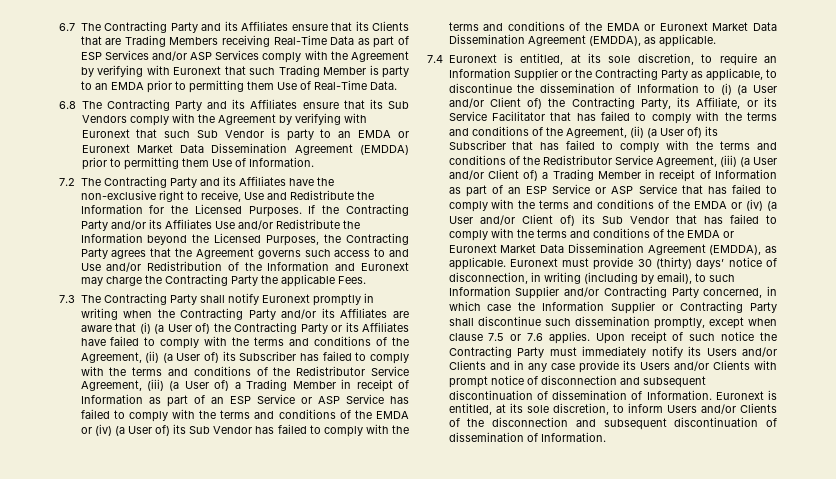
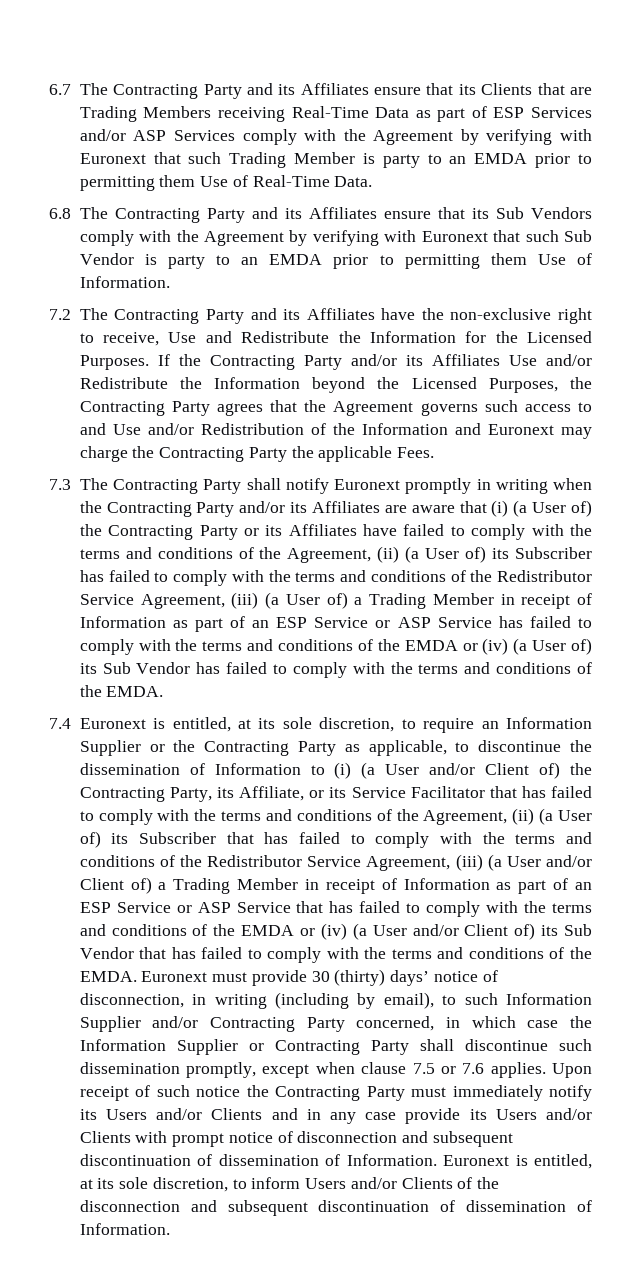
- 6.8 The Contracting Party and its Affiliates ensure that its Sub Vendors comply with the Agreement by verifying with Euronext that such Sub Vendor is party to an EMDA or Euronext Market Data Dissemination Agreement (EMDDA) prior to permitting them Use of Information.
+ 6.8 The Contracting Party and its Affiliates ensure that its Sub Vendors comply with the Agreement by verifying with Euronext that such Sub Vendor is party to an EMDA prior to permitting them Use of Information.
- 7.3 The Contracting Party shall notify Euronext promptly in writing when the Contracting Party and/or its Affiliates are aware that (i) (a User of) the Contracting Party or its Affiliates have failed to comply with the terms and conditions of the Agreement, (ii) (a User of) its Subscriber has failed to comply with the terms and conditions of the Redistributor Service Agreement, (iii) (a User of) a Trading Member in receipt of Information as part of an ESP Service or ASP Service has failed to comply with the terms and conditions of the EMDA or (iv) (a User of) its Sub Vendor has failed to comply with the terms and conditions of the EMDA or Euronext Market Data Dissemination Agreement (EMDDA), as applicable.
+ 7.3 The Contracting Party shall notify Euronext promptly in writing when the Contracting Party and/or its Affiliates are aware that (i) (a User of) the Contracting Party or its Affiliates have failed to comply with the terms and conditions of the Agreement, (ii) (a User of) its Subscriber has failed to comply with the terms and conditions of the Redistributor Service Agreement, (iii) (a User of) a Trading Member in receipt of Information as part of an ESP Service or ASP Service has failed to comply with the terms and conditions of the EMDA or (iv) (a User of) its Sub Vendor has failed to comply with the terms and conditions of the EMDA.
- 7.4 Euronext is entitled, at its sole discretion, to require an Information Supplier or the Contracting Party as applicable, to discontinue the dissemination of Information to (i) (a User and/or Client of) the Contracting Party, its Affiliate, or its Service Facilitator that has failed to comply with the terms and conditions of the Agreement, (ii) (a User of) its Subscriber that has failed to comply with the terms and conditions of the Redistributor Service Agreement, (iii) (a User and/or Client of) a Trading Member in receipt of Information as part of an ESP Service or ASP Service that has failed to comply with the terms and conditions of the EMDA or (iv) (a User and/or Client of) its Sub Vendor that has failed to comply with the terms and conditions of the EMDA or Euronext Market Data Dissemination Agreement (EMDDA), as applicable.
+ 7.4 Euronext is entitled, at its sole discretion, to require an Information Supplier or the Contracting Party as applicable, to discontinue the dissemination of Information to (i) (a User and/or Client of) the Contracting Party, its Affiliate, or its Service Facilitator that has failed to comply with the terms and conditions of the Agreement, (ii) (a User of) its Subscriber that has failed to comply with the terms and conditions of the Redistributor Service Agreement, (iii) (a User and/or Client of) a Trading Member in receipt of Information as part of an ESP Service or ASP Service that has failed to comply with the terms and conditions of the EMDA or (iv) (a User and/or Client of) its Sub Vendor that has failed to comply with the terms and conditions of the EMDA.

